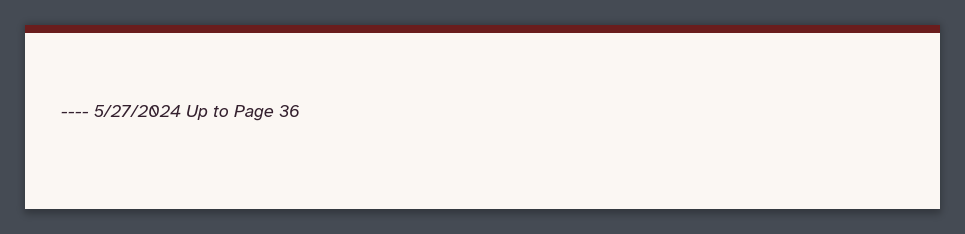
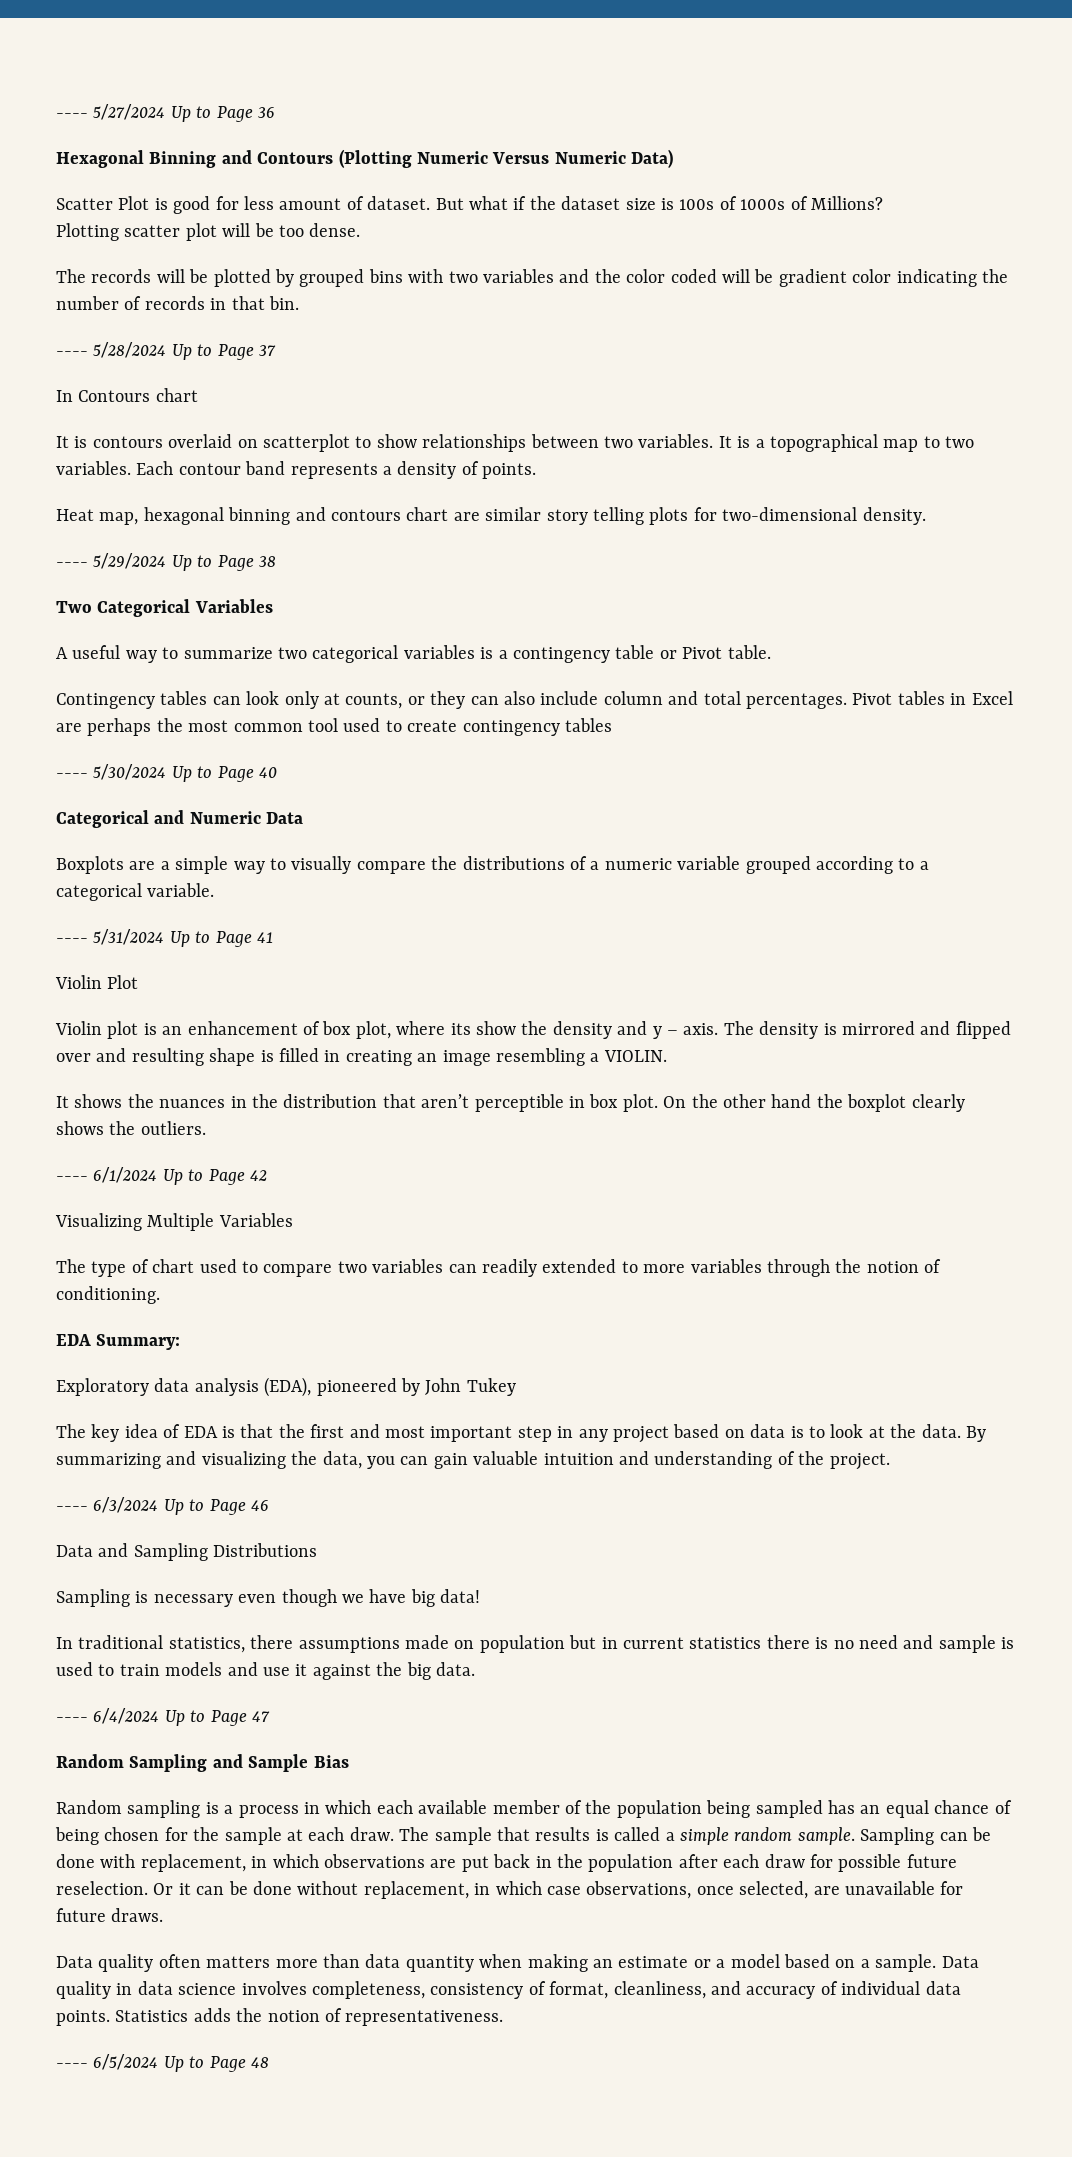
+ Hexagonal Binning and Contours (Plotting Numeric Versus Numeric Data)
+ Scatter Plot is good for less amount of dataset. But what if the dataset size is 100s of 1000s of Millions?
+ Plotting scatter plot will be too dense.
+ The records will be plotted by grouped bins with two variables and the color coded will be gradient color indicating the number of records in that bin.
+ ---- 5/28/2024 Up to Page 37
+ In Contours chart
+ It is contours overlaid on scatterplot to show relationships between two variables. It is a topographical map to two variables. Each contour band represents a density of points.
+ Heat map, hexagonal binning and contours chart are similar story telling plots for two-dimensional density.
+ ---- 5/29/2024 Up to Page 38
+ Two Categorical Variables
+ A useful way to summarize two categorical variables is a contingency table or Pivot table.
+ Contingency tables can look only at counts, or they can also include column and total percentages. Pivot tables in Excel are perhaps the most common tool used to create contingency tables
+ ---- 5/30/2024 Up to Page 40
+ Categorical and Numeric Data
+ Boxplots are a simple way to visually compare the distributions of a numeric variable grouped according to a categorical variable.
+ ---- 5/31/2024 Up to Page 41
+ Violin Plot
+ Violin plot is an enhancement of box plot, where its show the density and y – axis. The density is mirrored and flipped over and resulting shape is filled in creating an image resembling a VIOLIN.
+ It shows the nuances in the distribution that aren’t perceptible in box plot. On the other hand the boxplot clearly shows the outliers.
+ ---- 6/1/2024 Up to Page 42
+ Visualizing Multiple Variables
+ The type of chart used to compare two variables can readily extended to more variables through the notion of conditioning.
+ EDA Summary:
+ Exploratory data analysis (EDA), pioneered by John Tukey
+ The key idea of EDA is that the first and most important step in any project based on data is to look at the data. By summarizing and visualizing the data, you can gain valuable intuition and understanding of the project.
+ ---- 6/3/2024 Up to Page 46
+ Data and Sampling Distributions
+ Sampling is necessary even though we have big data!
+ In traditional statistics, there assumptions made on population but in current statistics there is no need and sample is used to train models and use it against the big data.
+ ---- 6/4/2024 Up to Page 47
+ Random Sampling and Sample Bias
+ Random sampling is a process in which each available member of the population being sampled has an equal chance of being chosen for the sample at each draw. The sample that results is called a simple random sample. Sampling can be done with replacement, in which observations are put back in the population after each draw for possible future reselection. Or it can be done without replacement, in which case observations, once selected, are unavailable for future draws.
+ Data quality often matters more than data quantity when making an estimate or a model based on a sample. Data quality in data science involves completeness, consistency of format, cleanliness, and accuracy of individual data points. Statistics adds the notion of representativeness.
+ ---- 6/5/2024 Up to Page 48

